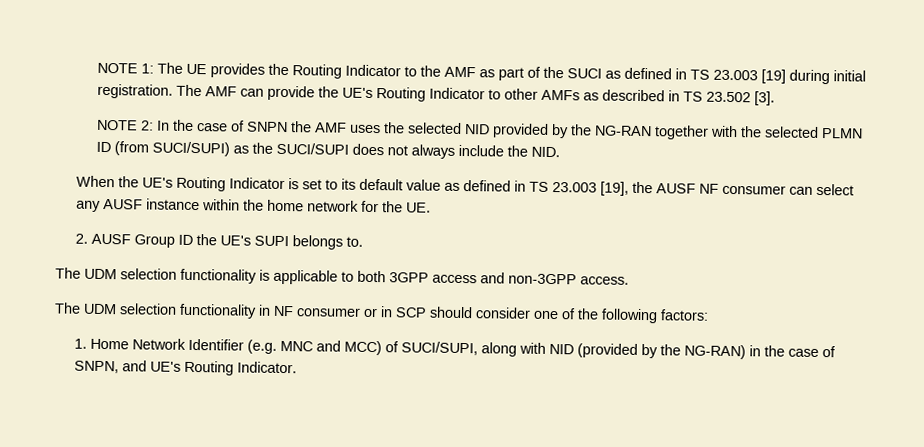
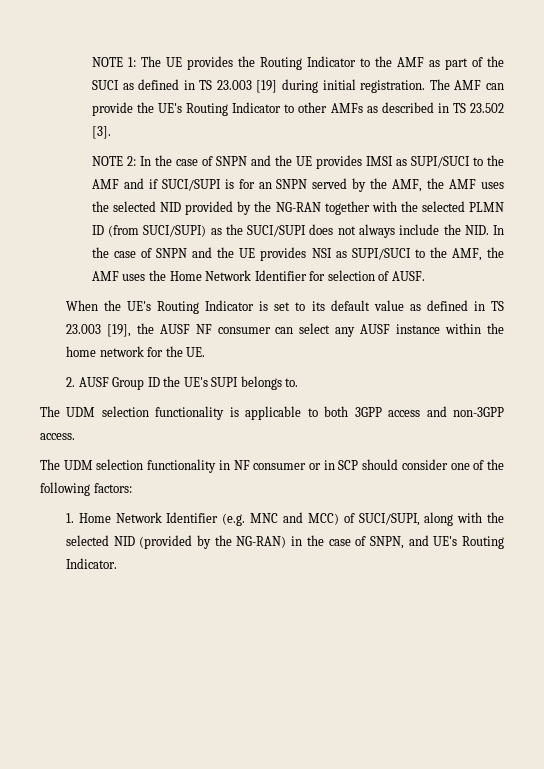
- NOTE 2: In the case of SNPN the AMF uses the selected NID provided by the NG-RAN together with the selected PLMN ID (from SUCI/SUPI) as the SUCI/SUPI does not always include the NID.
+ NOTE 2: In the case of SNPN and the UE provides IMSI as SUPI/SUCI to the AMF and if SUCI/SUPI is for an SNPN served by the AMF, the AMF uses the selected NID provided by the NG-RAN together with the selected PLMN ID (from SUCI/SUPI) as the SUCI/SUPI does not always include the NID. In the case of SNPN and the UE provides NSI as SUPI/SUCI to the AMF, the AMF uses the Home Network Identifier for selection of AUSF.
- 1. Home Network Identifier (e.g. MNC and MCC) of SUCI/SUPI, along with NID (provided by the NG-RAN) in the case of SNPN, and UE's Routing Indicator.
+ 1. Home Network Identifier (e.g. MNC and MCC) of SUCI/SUPI, along with the selected NID (provided by the NG-RAN) in the case of SNPN, and UE's Routing Indicator.

